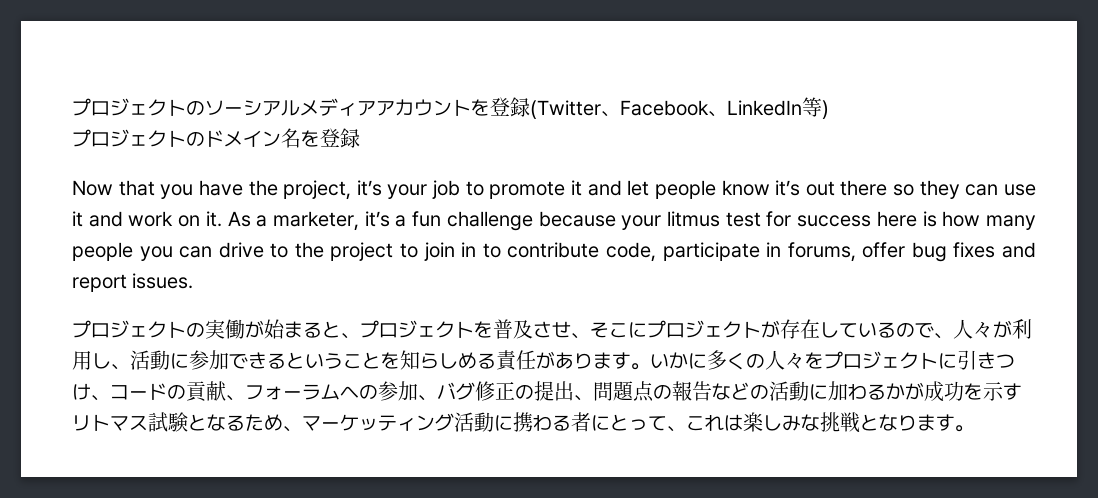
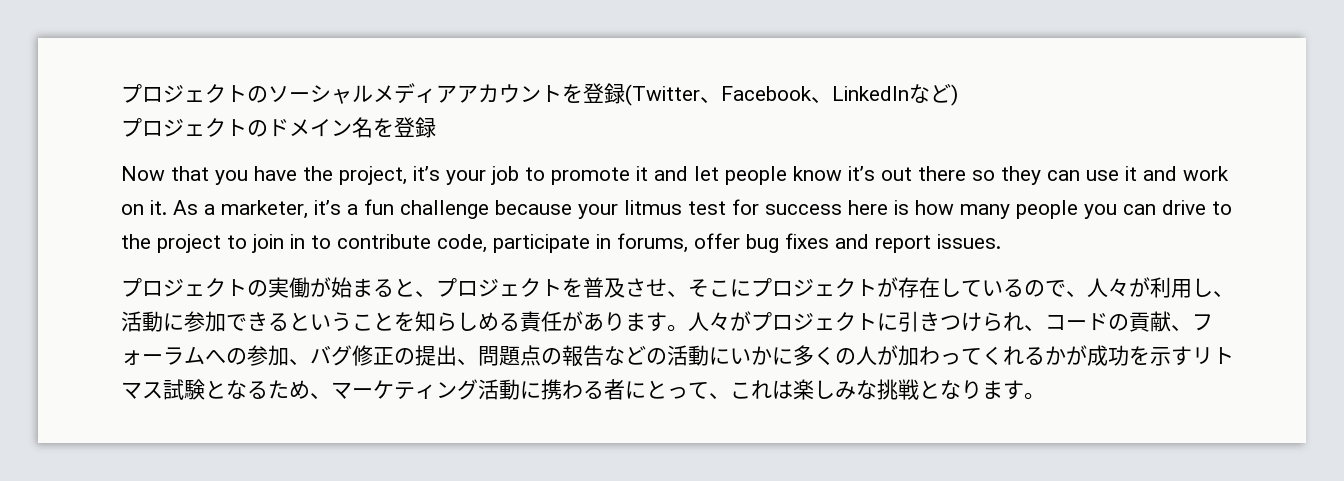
- プロジェクトのソーシアルメディアアカウントを登録(Twitter、Facebook、LinkedIn等)
+ プロジェクトのソーシャルメディアアカウントを登録(Twitter、Facebook、LinkedInなど)
- いかに多くの人々をプロジェクトに引きつけ、コードの貢献、フォーラムへの参加、バグ修正の提出、問題点の報告などの活動に加わるかが成功を示すリトマス試験となるため、マーケッティング活動に携わる者にとって、これは楽しみな挑戦となります。
+ 人々がプロジェクトに引きつけられ、コードの貢献、フォーラムへの参加、バグ修正の提出、問題点の報告などの活動にいかに多くの人が加わってくれるかが成功を示すリトマス試験となるため、マーケティング活動に携わる者にとって、これは楽しみな挑戦となります。

